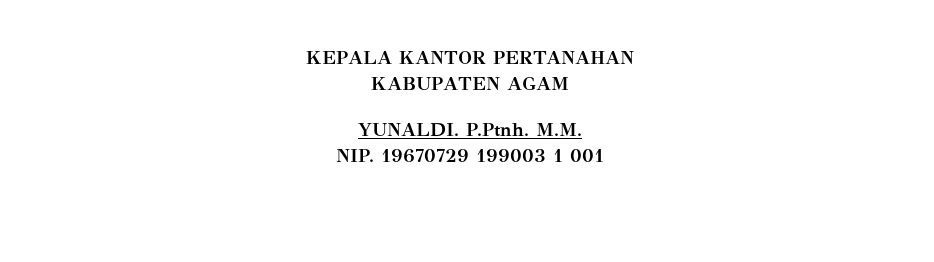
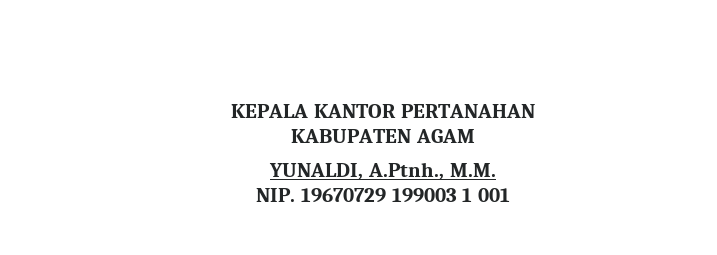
- YUNALDI. P.Ptnh. M.M.
+ YUNALDI, A.Ptnh., M.M.

